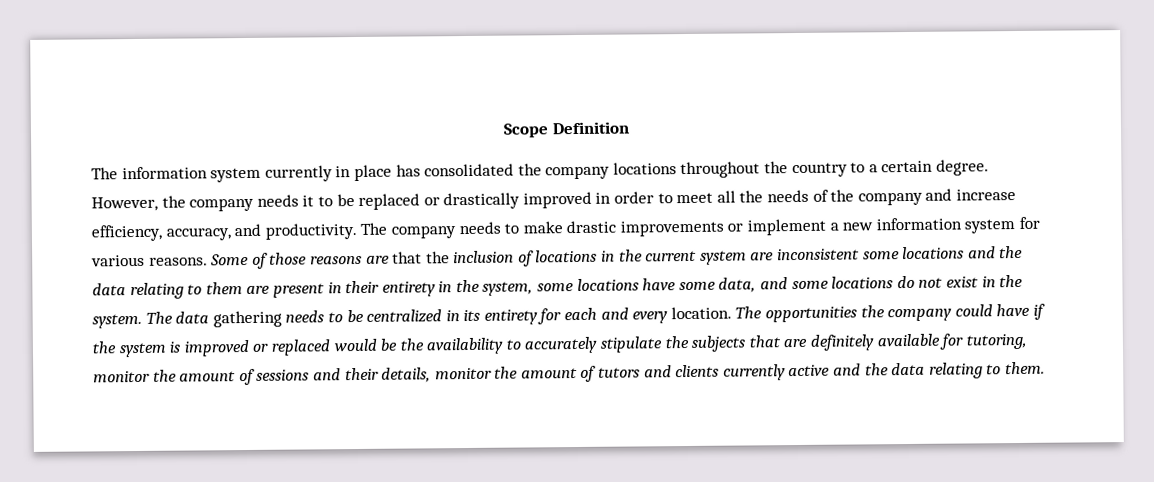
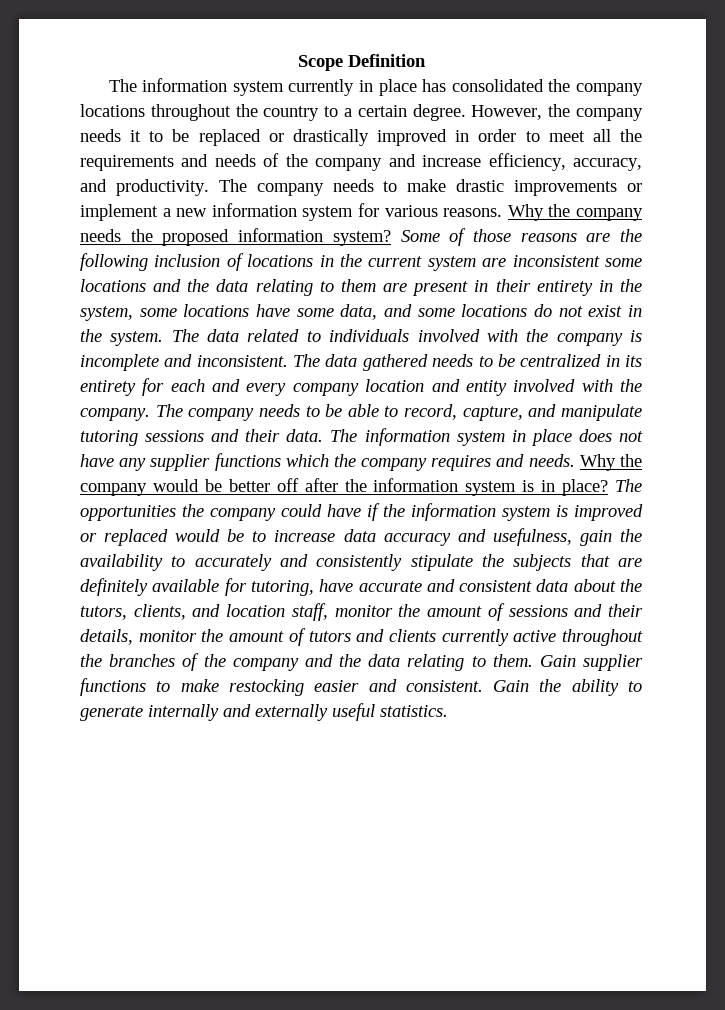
- However, the company needs it to be replaced or drastically improved in order to meet all the needs of the company and increase efficiency, accuracy, and productivity.
+ However, the company needs it to be replaced or drastically improved in order to meet all the requirements and needs of the company and increase efficiency, accuracy, and productivity.
+ Why the company needs the proposed information system?
- Some of those reasons are that the inclusion of locations in the current system are inconsistent some locations and the data relating to them are present in their entirety in the system, some locations have some data, and some locations do not exist in the system.
+ Some of those reasons are the following inclusion of locations in the current system are inconsistent some locations and the data relating to them are present in their entirety in the system, some locations have some data, and some locations do not exist in the system.
- The data gathering needs to be centralized in its entirety for each and every location.
+ The data related to individuals involved with the company is incomplete and inconsistent. The data gathered needs to be centralized in its entirety for each and every company location and entity involved with the company. The company needs to be able to record, capture, and manipulate tutoring sessions and their data. The information system in place does not have any supplier functions which the company requires and needs. Why the company would be better off after the information system is in place?
- The opportunities the company could have if the system is improved or replaced would be the availability to accurately stipulate the subjects that are definitely available for tutoring, monitor the amount of sessions and their details, monitor the amount of tutors and clients currently active and the data relating to them.
+ The opportunities the company could have if the information system is improved or replaced would be to increase data accuracy and usefulness, gain the availability to accurately and consistently stipulate the subjects that are definitely available for tutoring, have accurate and consistent data about the tutors, clients, and location staff, monitor the amount of sessions and their details, monitor the amount of tutors and clients currently active throughout the branches of the company and the data relating to them.
+ Gain supplier functions to make restocking easier and consistent. Gain the ability to generate internally and externally useful statistics.

